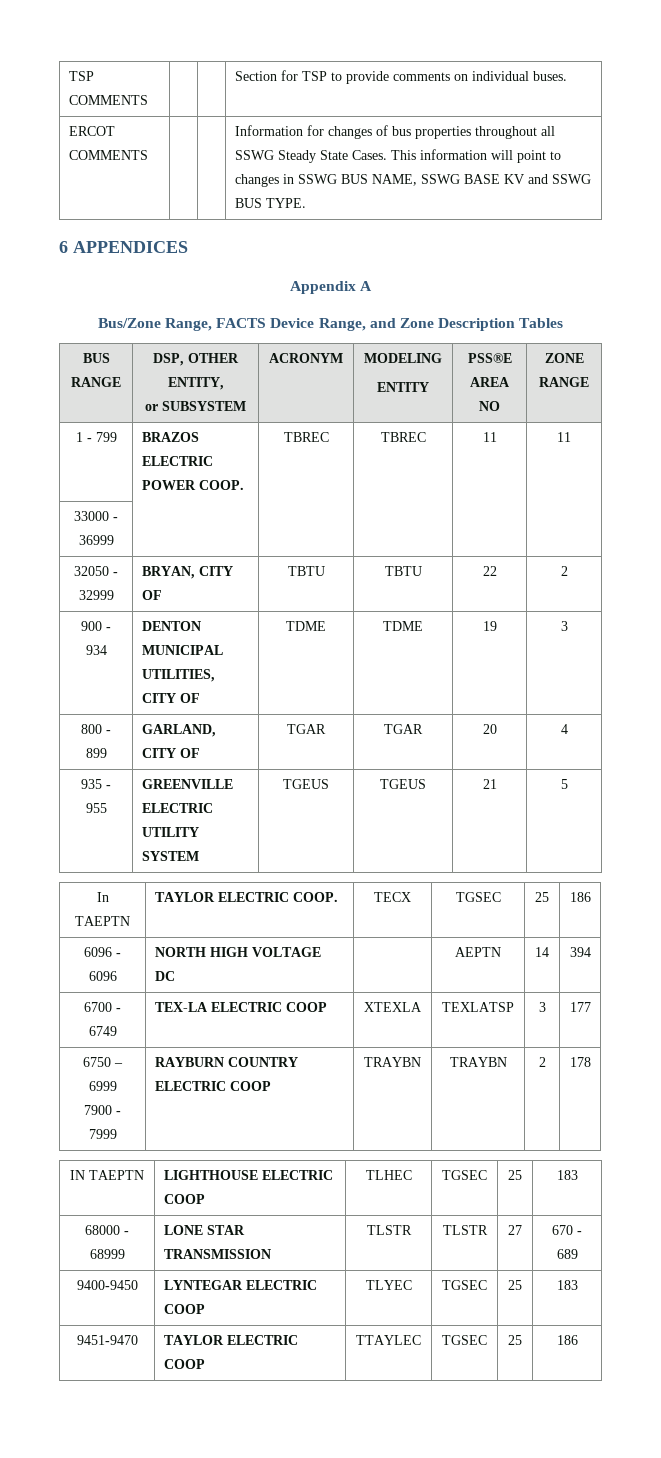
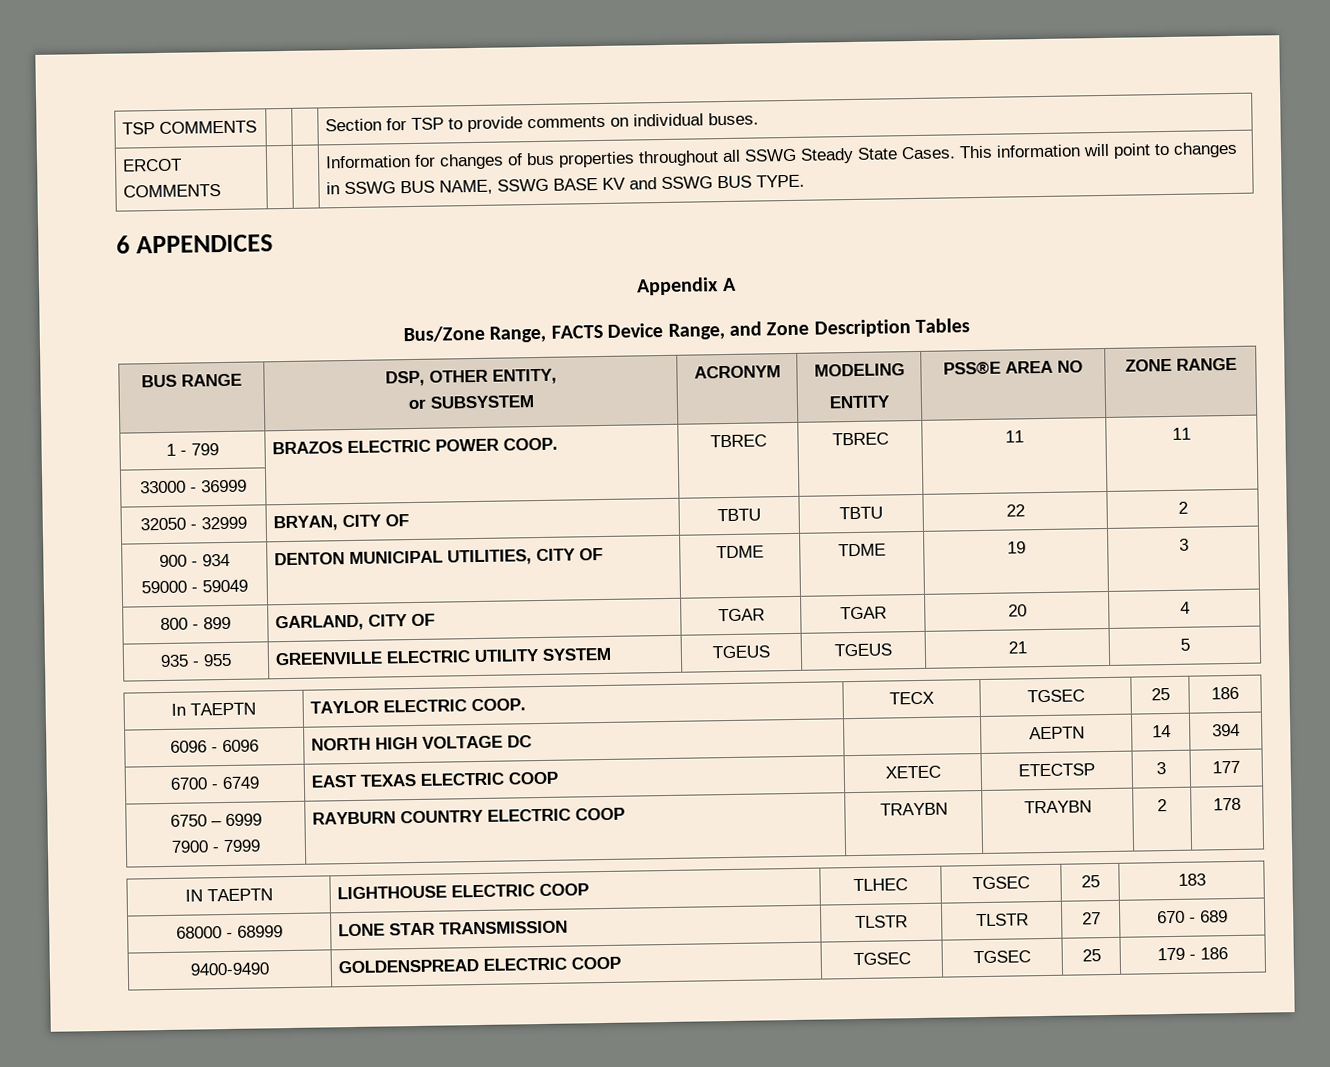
- 900 - 934 | DENTON MUNICIPAL UTILITIES, CITY OF | TDME | TDME | 19 | 3
+ 900 - 934
+ 59000 - 59049 | DENTON MUNICIPAL UTILITIES, CITY OF | TDME | TDME | 19 | 3
- 6700 - 6749 | TEX-LA ELECTRIC COOP | XTEXLA | TEXLATSP | 3 | 177
+ 6700 - 6749 | EAST TEXAS ELECTRIC COOP | XETEC | ETECTSP | 3 | 177
- 9400-9450 | LYNTEGAR ELECTRIC COOP | TLYEC | TGSEC | 25 | 183
- 9451-9470 | TAYLOR ELECTRIC COOP | TTAYLEC | TGSEC | 25 | 186
+ 9400-9490 | GOLDENSPREAD ELECTRIC COOP | TGSEC | TGSEC | 25 | 179 - 186

